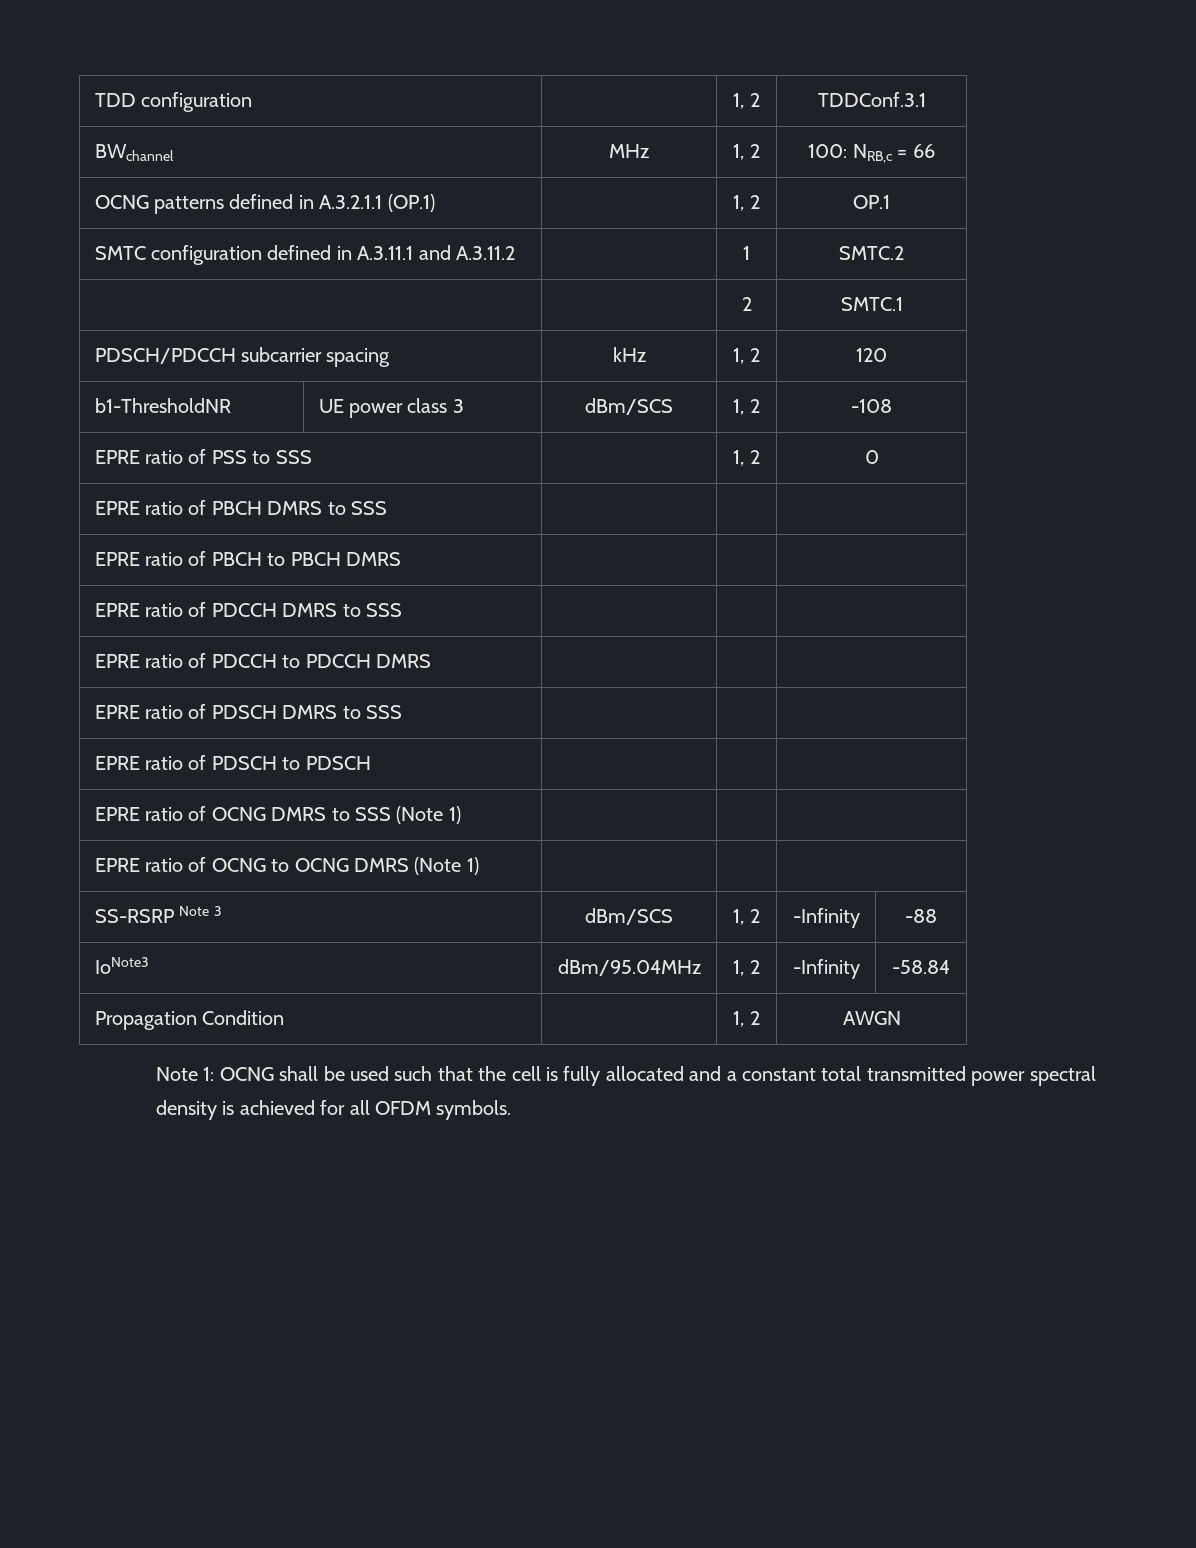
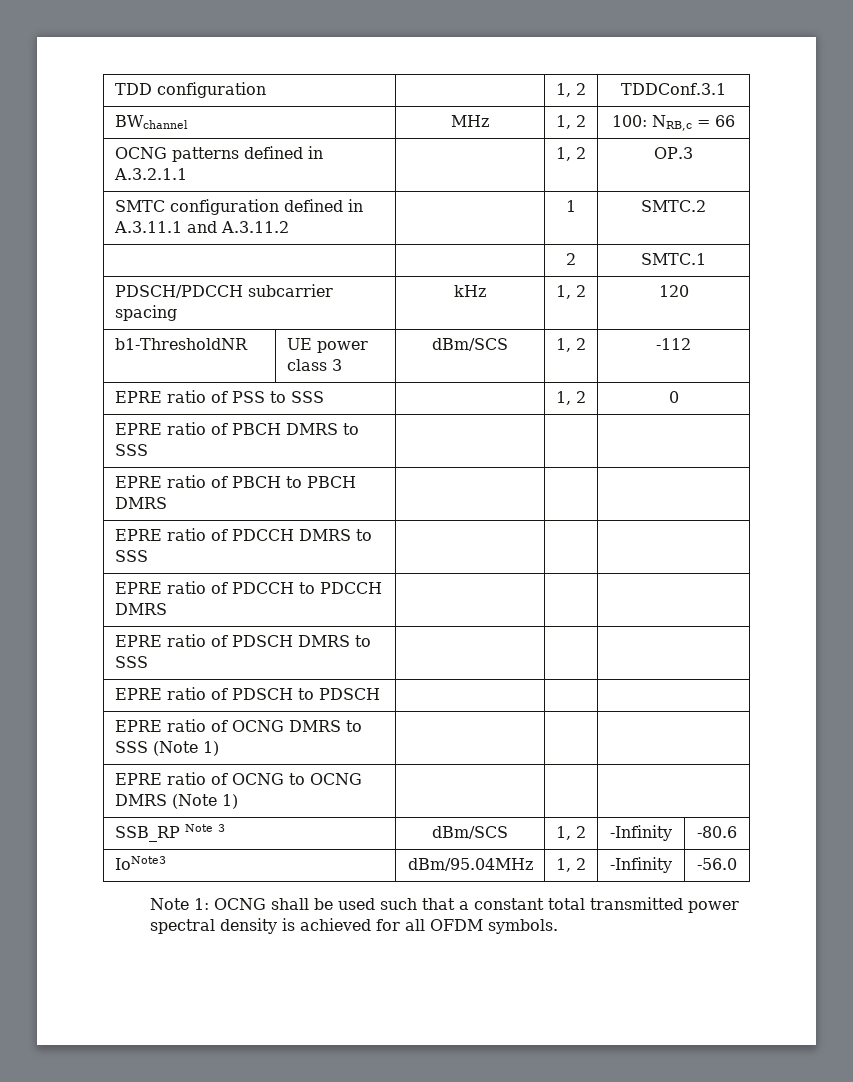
- OCNG patterns defined in A.3.2.1.1 (OP.1) | | 1, 2 | OP.1
+ OCNG patterns defined in A.3.2.1.1 | | 1, 2 | OP.3
- b1-ThresholdNR | UE power class 3 | dBm/SCS | 1, 2 | -108
+ b1-ThresholdNR | UE power class 3 | dBm/SCS | 1, 2 | -112
- SS-RSRP Note 3 | dBm/SCS | 1, 2 | -Infinity | -88
+ SSB_RP Note 3 | dBm/SCS | 1, 2 | -Infinity | -80.6
- IoNote3 | dBm/95.04MHz | 1, 2 | -Infinity | -58.84
- Propagation Condition | | 1, 2 | AWGN
+ IoNote3 | dBm/95.04MHz | 1, 2 | -Infinity | -56.0
- Note 1: OCNG shall be used such that the cell is fully allocated and a constant total transmitted power spectral density is achieved for all OFDM symbols.
+ Note 1: OCNG shall be used such that a constant total transmitted power spectral density is achieved for all OFDM symbols.

